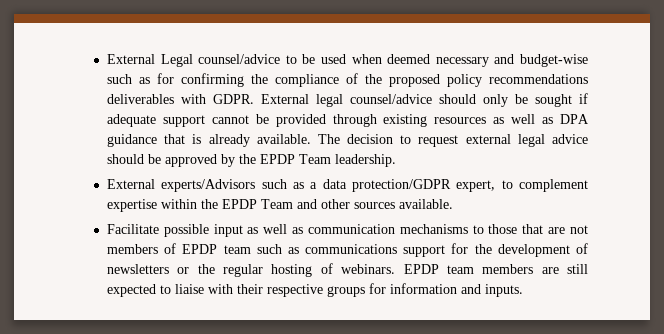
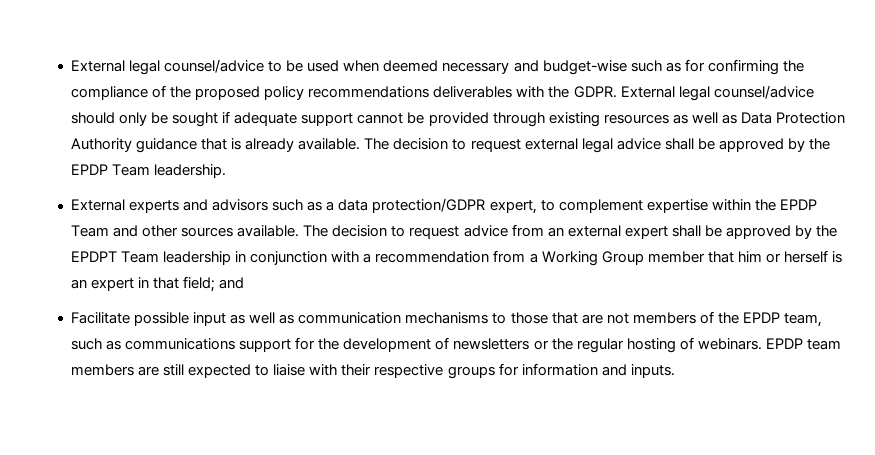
- External Legal counsel/advice to be used when deemed necessary and budget-wise such as for confirming the compliance of the proposed policy recommendations deliverables with GDPR.
+ External legal counsel/advice to be used when deemed necessary and budget-wise such as for confirming the compliance of the proposed policy recommendations deliverables with the GDPR.
- External legal counsel/advice should only be sought if adequate support cannot be provided through existing resources as well as DPA guidance that is already available.
+ External legal counsel/advice should only be sought if adequate support cannot be provided through existing resources as well as Data Protection Authority guidance that is already available.
- The decision to request external legal advice should be approved by the EPDP Team leadership.
+ The decision to request external legal advice shall be approved by the EPDP Team leadership.
- External experts/Advisors such as a data protection/GDPR expert, to complement expertise within the EPDP Team and other sources available.
+ External experts and advisors such as a data protection/GDPR expert, to complement expertise within the EPDP Team and other sources available. The decision to request advice from an external expert shall be approved by the EPDPT Team leadership in conjunction with a recommendation from a Working Group member that him or herself is an expert in that field; and
- Facilitate possible input as well as communication mechanisms to those that are not members of EPDP team such as communications support for the development of newsletters or the regular hosting of webinars.
+ Facilitate possible input as well as communication mechanisms to those that are not members of the EPDP team, such as communications support for the development of newsletters or the regular hosting of webinars.

